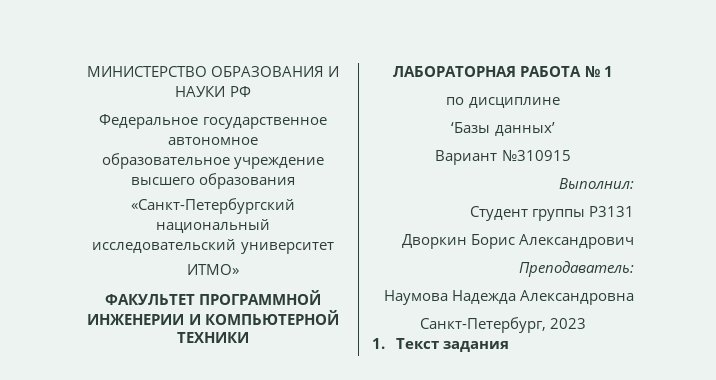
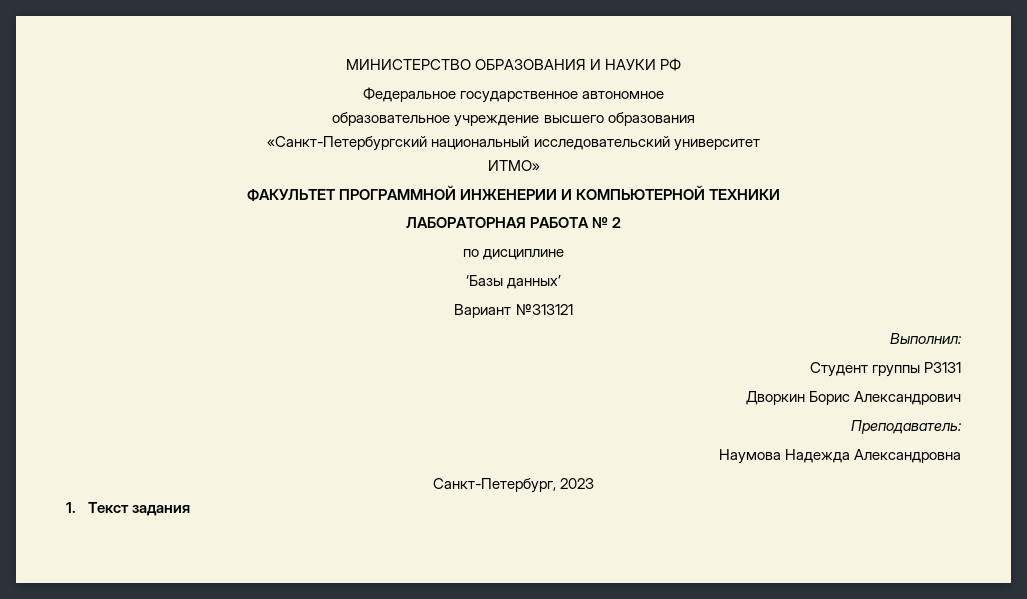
- ЛАБОРАТОРНАЯ РАБОТА № 1
+ ЛАБОРАТОРНАЯ РАБОТА № 2
- Вариант №310915
+ Вариант №313121

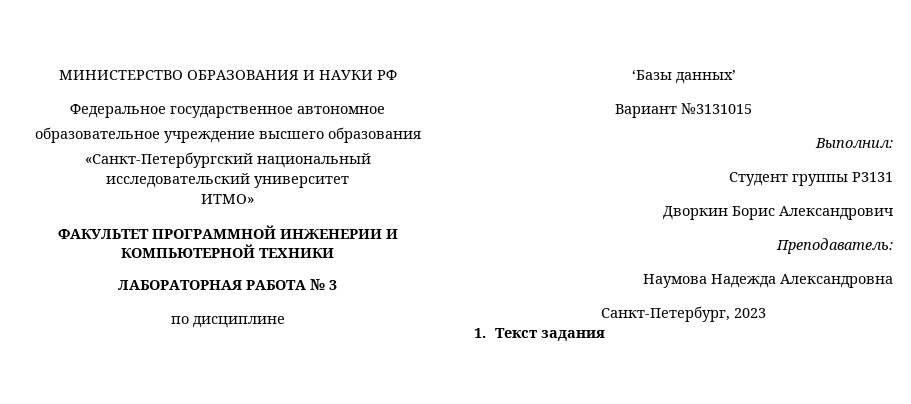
- ЛАБОРАТОРНАЯ РАБОТА № 2
+ ЛАБОРАТОРНАЯ РАБОТА № 3
- Вариант №313121
+ Вариант №3131015

